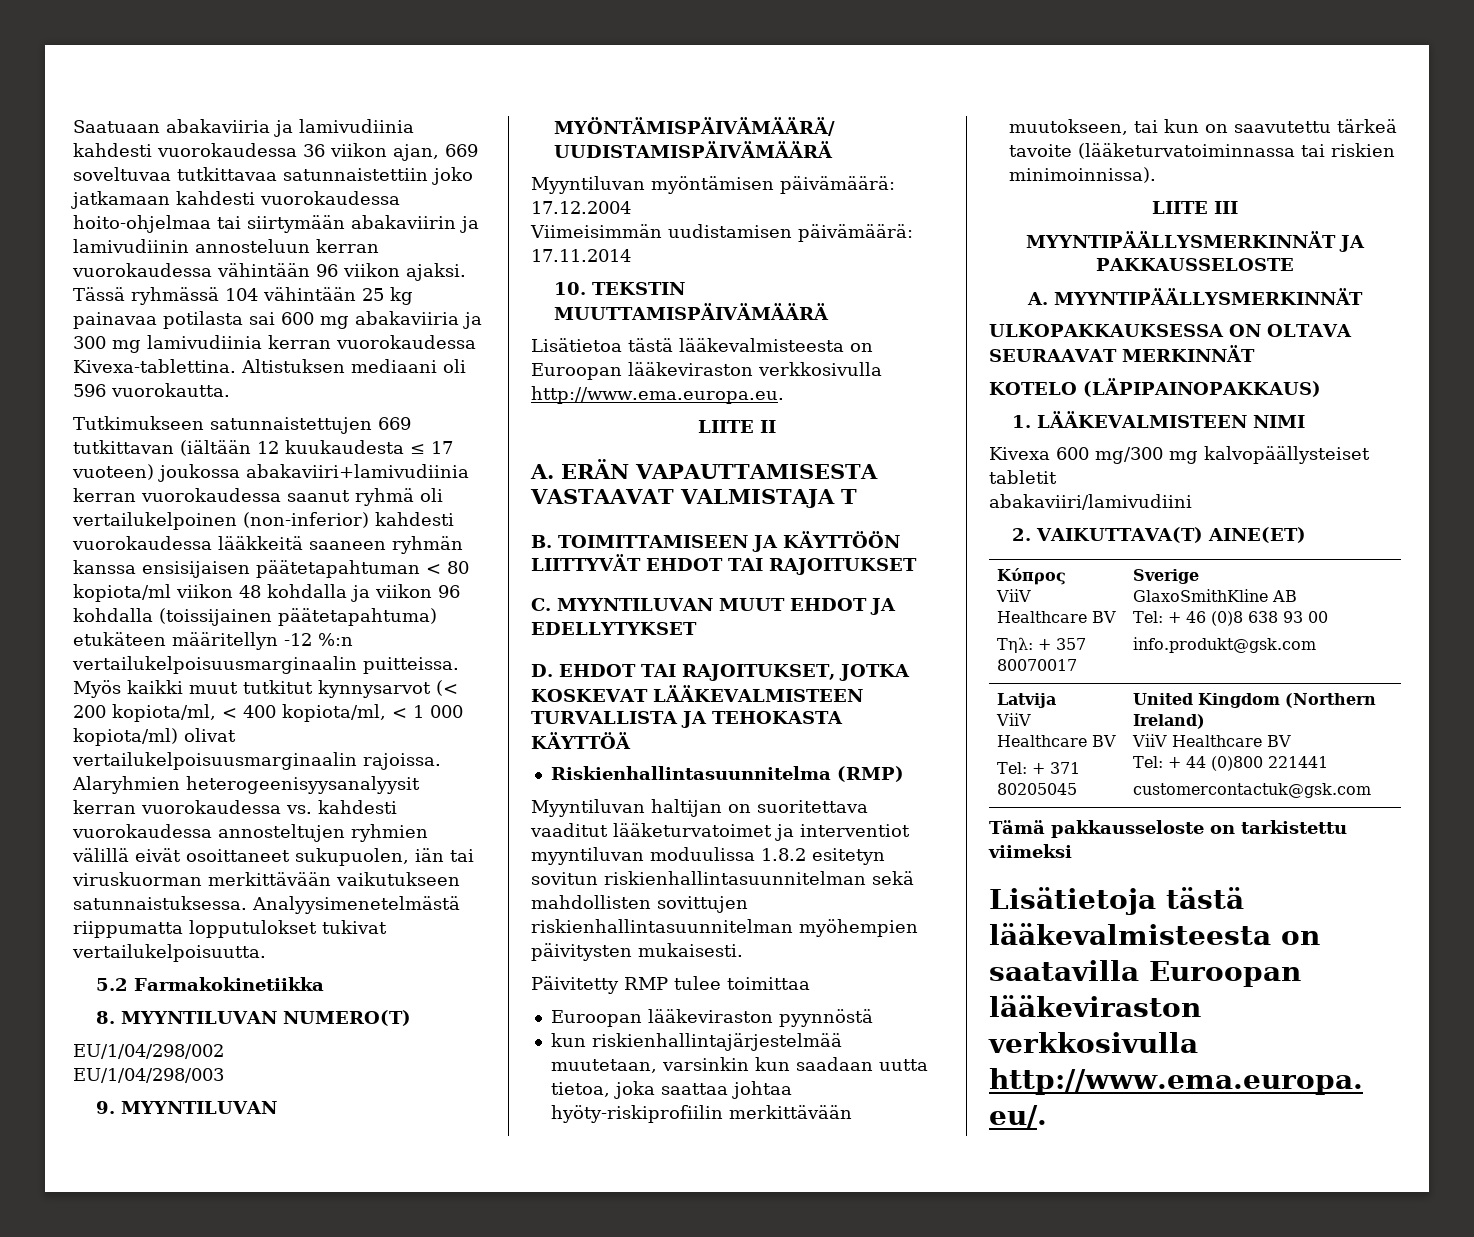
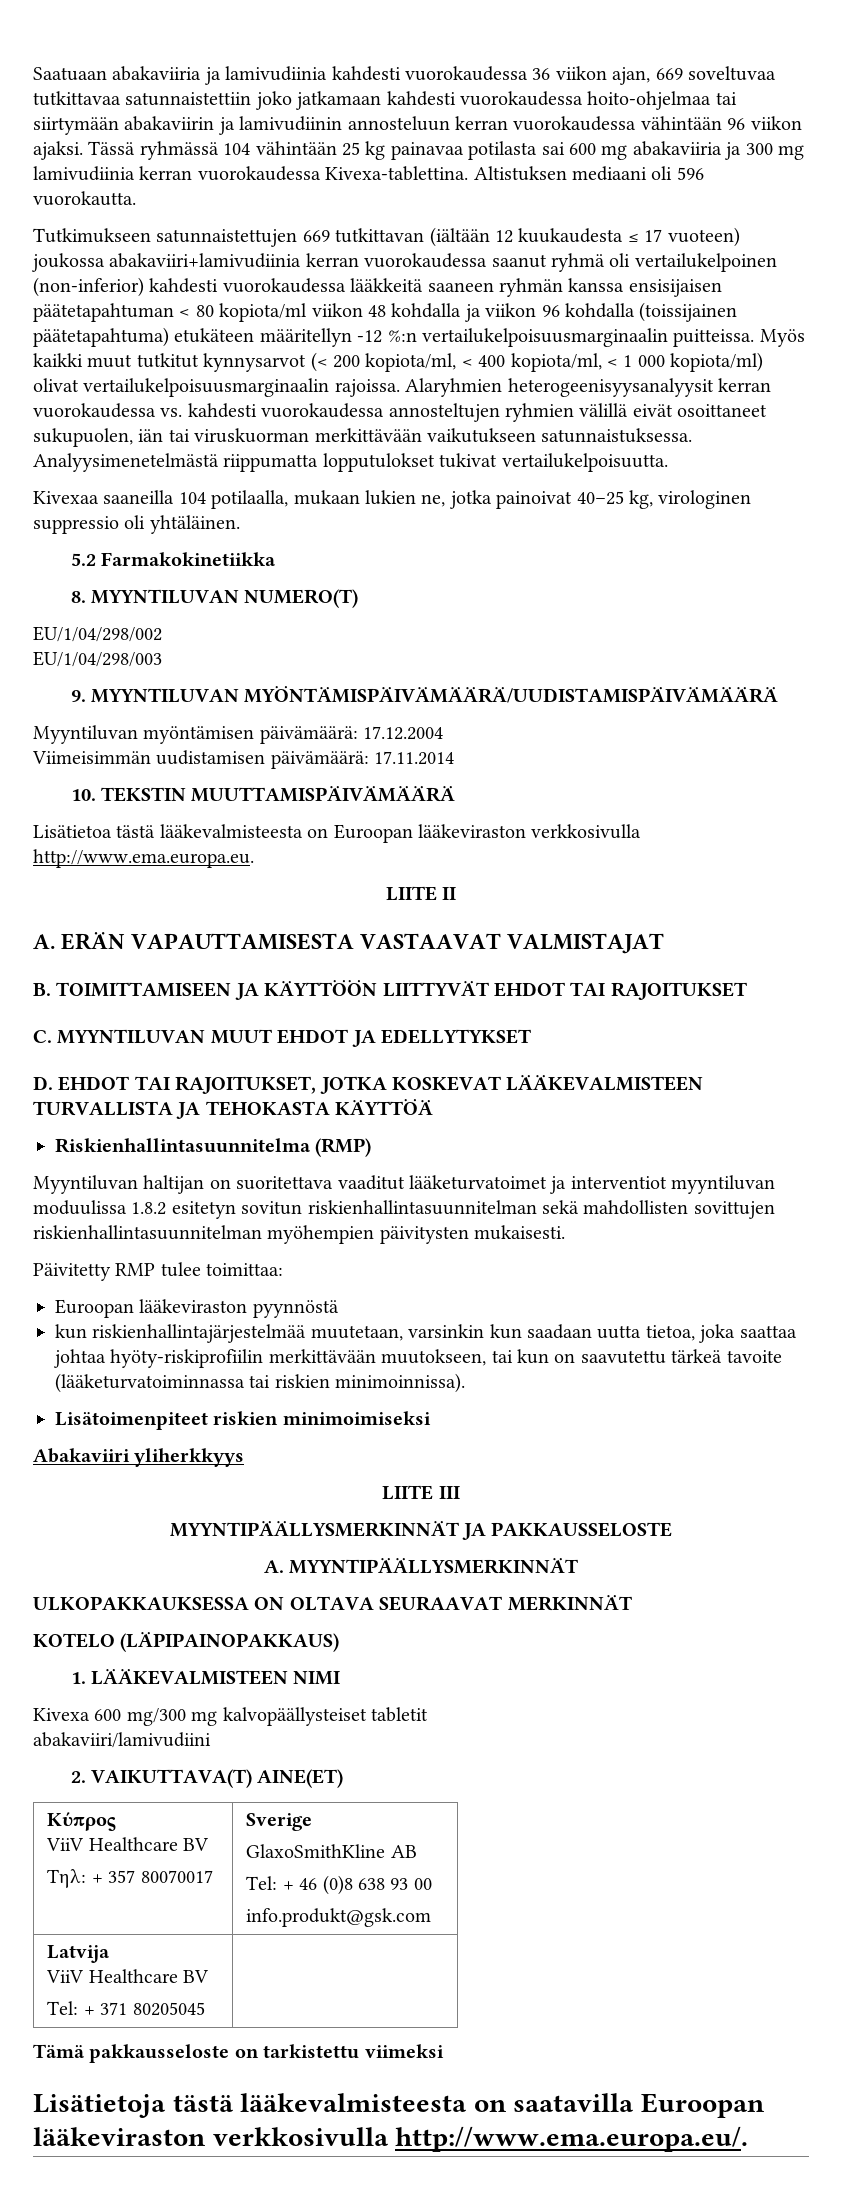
+ Kivexaa saaneilla 104 potilaalla, mukaan lukien ne, jotka painoivat 40–25 kg, virologinen suppressio oli yhtäläinen.
- A. ERÄN VAPAUTTAMISESTA VASTAAVAT VALMISTAJA T
+ A. ERÄN VAPAUTTAMISESTA VASTAAVAT VALMISTAJAT
- Päivitetty RMP tulee toimittaa
+ Päivitetty RMP tulee toimittaa:
+ Lisätoimenpiteet riskien minimoimiseksi
+ Abakaviiri yliherkkyys
  Latvija
  ViiV Healthcare BV
- Tel: + 371 80205045 | United Kingdom (Northern Ireland)
- ViiV Healthcare BV
- Tel: + 44 (0)800 221441
- customercontactuk@gsk.com
+ Tel: + 371 80205045 |

